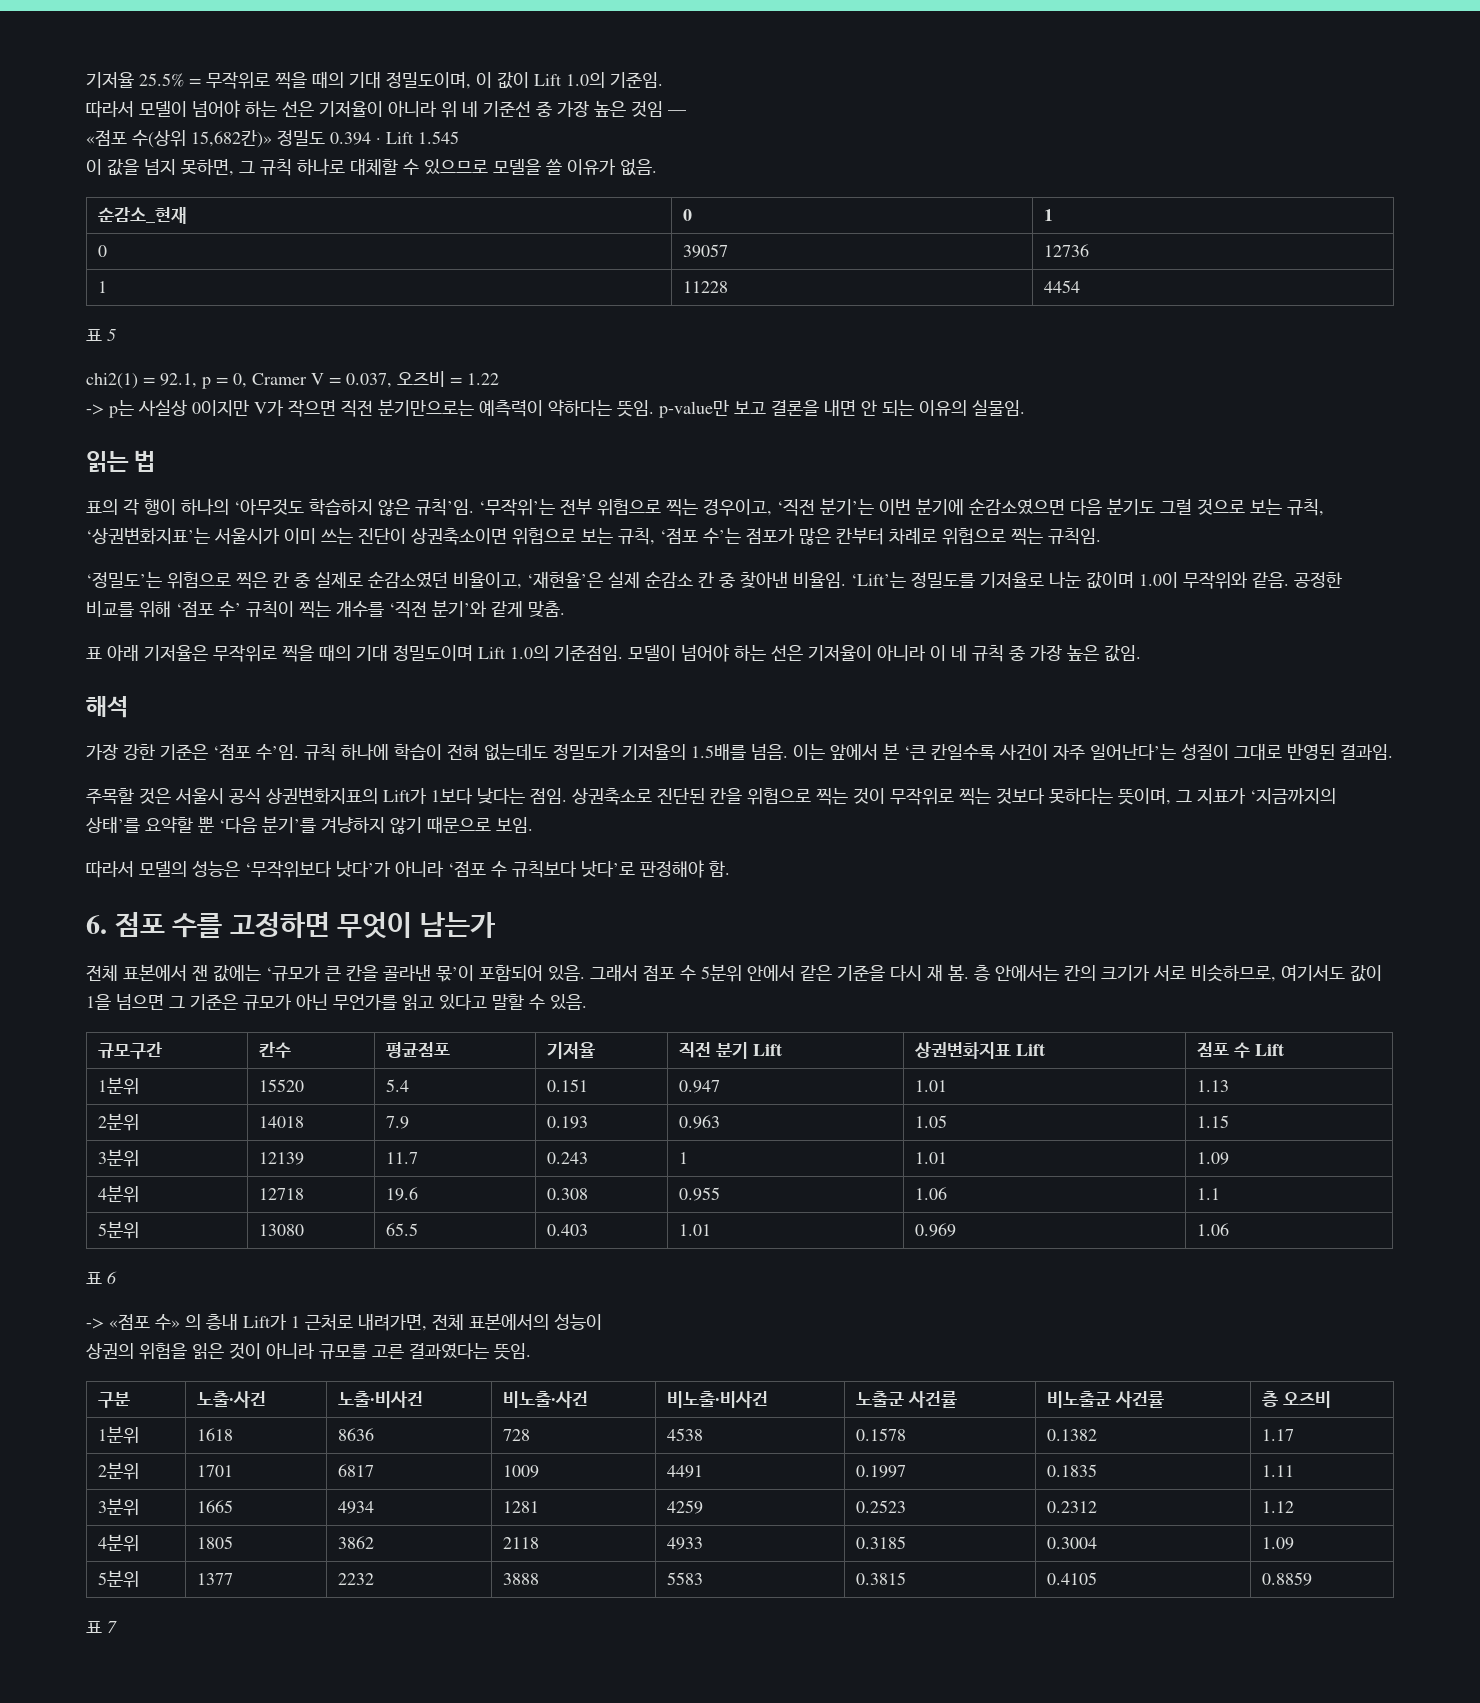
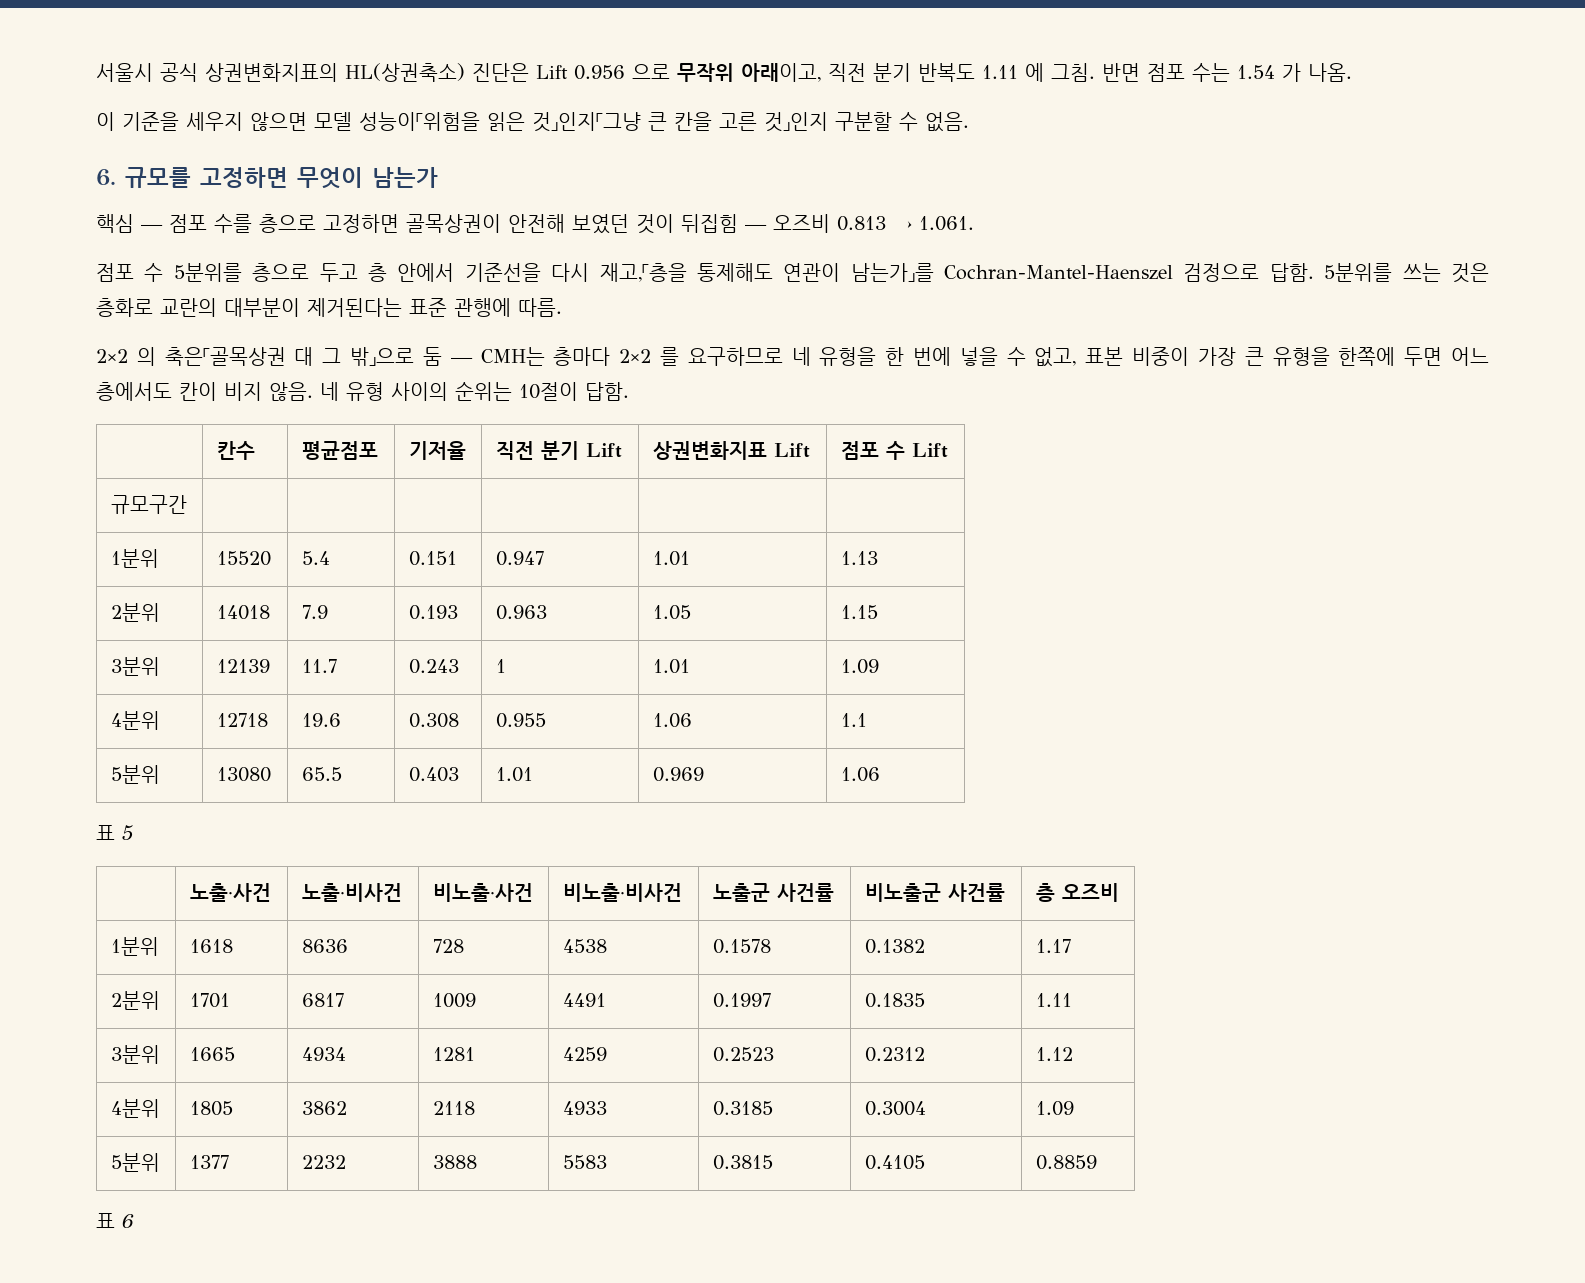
- 기저율 25.5% = 무작위로 찍을 때의 기대 정밀도이며, 이 값이 Lift 1.0의 기준임.
- 따라서 모델이 넘어야 하는 선은 기저율이 아니라 위 네 기준선 중 가장 높은 것임 —
- «점포 수(상위 15,682칸)» 정밀도 0.394 · Lift 1.545
- 이 값을 넘지 못하면, 그 규칙 하나로 대체할 수 있으므로 모델을 쓸 이유가 없음.
- 순감소_현재 | 0 | 1
- 0 | 39057 | 12736
- 1 | 11228 | 4454
- 표 5
- chi2(1) = 92.1, p = 0, Cramer V = 0.037, 오즈비 = 1.22
- -> p는 사실상 0이지만 V가 작으면 직전 분기만으로는 예측력이 약하다는 뜻임. p-value만 보고 결론을 내면 안 되는 이유의 실물임.
- 읽는 법
- 표의 각 행이 하나의 ‘아무것도 학습하지 않은 규칙’임. ‘무작위’는 전부 위험으로 찍는 경우이고, ‘직전 분기’는 이번 분기에 순감소였으면 다음 분기도 그럴 것으로 보는 규칙, ‘상권변화지표’는 서울시가 이미 쓰는 진단이 상권축소이면 위험으로 보는 규칙, ‘점포 수’는 점포가 많은 칸부터 차례로 위험으로 찍는 규칙임.
- ‘정밀도’는 위험으로 찍은 칸 중 실제로 순감소였던 비율이고, ‘재현율’은 실제 순감소 칸 중 찾아낸 비율임. ‘Lift’는 정밀도를 기저율로 나눈 값이며 1.0이 무작위와 같음. 공정한 비교를 위해 ‘점포 수’ 규칙이 찍는 개수를 ‘직전 분기’와 같게 맞춤.
- 표 아래 기저율은 무작위로 찍을 때의 기대 정밀도이며 Lift 1.0의 기준점임. 모델이 넘어야 하는 선은 기저율이 아니라 이 네 규칙 중 가장 높은 값임.
- 해석
- 가장 강한 기준은 ‘점포 수’임. 규칙 하나에 학습이 전혀 없는데도 정밀도가 기저율의 1.5배를 넘음. 이는 앞에서 본 ‘큰 칸일수록 사건이 자주 일어난다’는 성질이 그대로 반영된 결과임.
- 주목할 것은 서울시 공식 상권변화지표의 Lift가 1보다 낮다는 점임. 상권축소로 진단된 칸을 위험으로 찍는 것이 무작위로 찍는 것보다 못하다는 뜻이며, 그 지표가 ‘지금까지의 상태’를 요약할 뿐 ‘다음 분기’를 겨냥하지 않기 때문으로 보임.
- 따라서 모델의 성능은 ‘무작위보다 낫다’가 아니라 ‘점포 수 규칙보다 낫다’로 판정해야 함.
+ 서울시 공식 상권변화지표의 HL(상권축소) 진단은 Lift 0.956 으로 무작위 아래이고, 직전 분기 반복도 1.11 에 그침. 반면 점포 수는 1.54 가 나옴.
+ 이 기준을 세우지 않으면 모델 성능이「위험을 읽은 것」인지「그냥 큰 칸을 고른 것」인지 구분할 수 없음.
- 6. 점포 수를 고정하면 무엇이 남는가
+ 6. 규모를 고정하면 무엇이 남는가
- 전체 표본에서 잰 값에는 ‘규모가 큰 칸을 골라낸 몫’이 포함되어 있음. 그래서 점포 수 5분위 안에서 같은 기준을 다시 재 봄. 층 안에서는 칸의 크기가 서로 비슷하므로, 여기서도 값이 1을 넘으면 그 기준은 규모가 아닌 무언가를 읽고 있다고 말할 수 있음.
- 규모구간 | 칸수 | 평균점포 | 기저율 | 직전 분기 Lift | 상권변화지표 Lift | 점포 수 Lift
+ 핵심 — 점포 수를 층으로 고정하면 골목상권이 안전해 보였던 것이 뒤집힘 — 오즈비 0.813 → 1.061.
+ 점포 수 5분위를 층으로 두고 층 안에서 기준선을 다시 재고,「층을 통제해도 연관이 남는가」를 Cochran-Mantel-Haenszel 검정으로 답함. 5분위를 쓰는 것은 층화로 교란의 대부분이 제거된다는 표준 관행에 따름.
+ 2×2 의 축은「골목상권 대 그 밖」으로 둠 — CMH는 층마다 2×2 를 요구하므로 네 유형을 한 번에 넣을 수 없고, 표본 비중이 가장 큰 유형을 한쪽에 두면 어느 층에서도 칸이 비지 않음. 네 유형 사이의 순위는 10절이 답함.
+ | 칸수 | 평균점포 | 기저율 | 직전 분기 Lift | 상권변화지표 Lift | 점포 수 Lift
+ 규모구간 | | | | | |
- 표 6
- -> «점포 수» 의 층내 Lift가 1 근처로 내려가면, 전체 표본에서의 성능이
- 상권의 위험을 읽은 것이 아니라 규모를 고른 결과였다는 뜻임.
- 구분 | 노출·사건 | 노출·비사건 | 비노출·사건 | 비노출·비사건 | 노출군 사건률 | 비노출군 사건률 | 층 오즈비
+ 표 5
+ | 노출·사건 | 노출·비사건 | 비노출·사건 | 비노출·비사건 | 노출군 사건률 | 비노출군 사건률 | 층 오즈비
- 표 7
+ 표 6

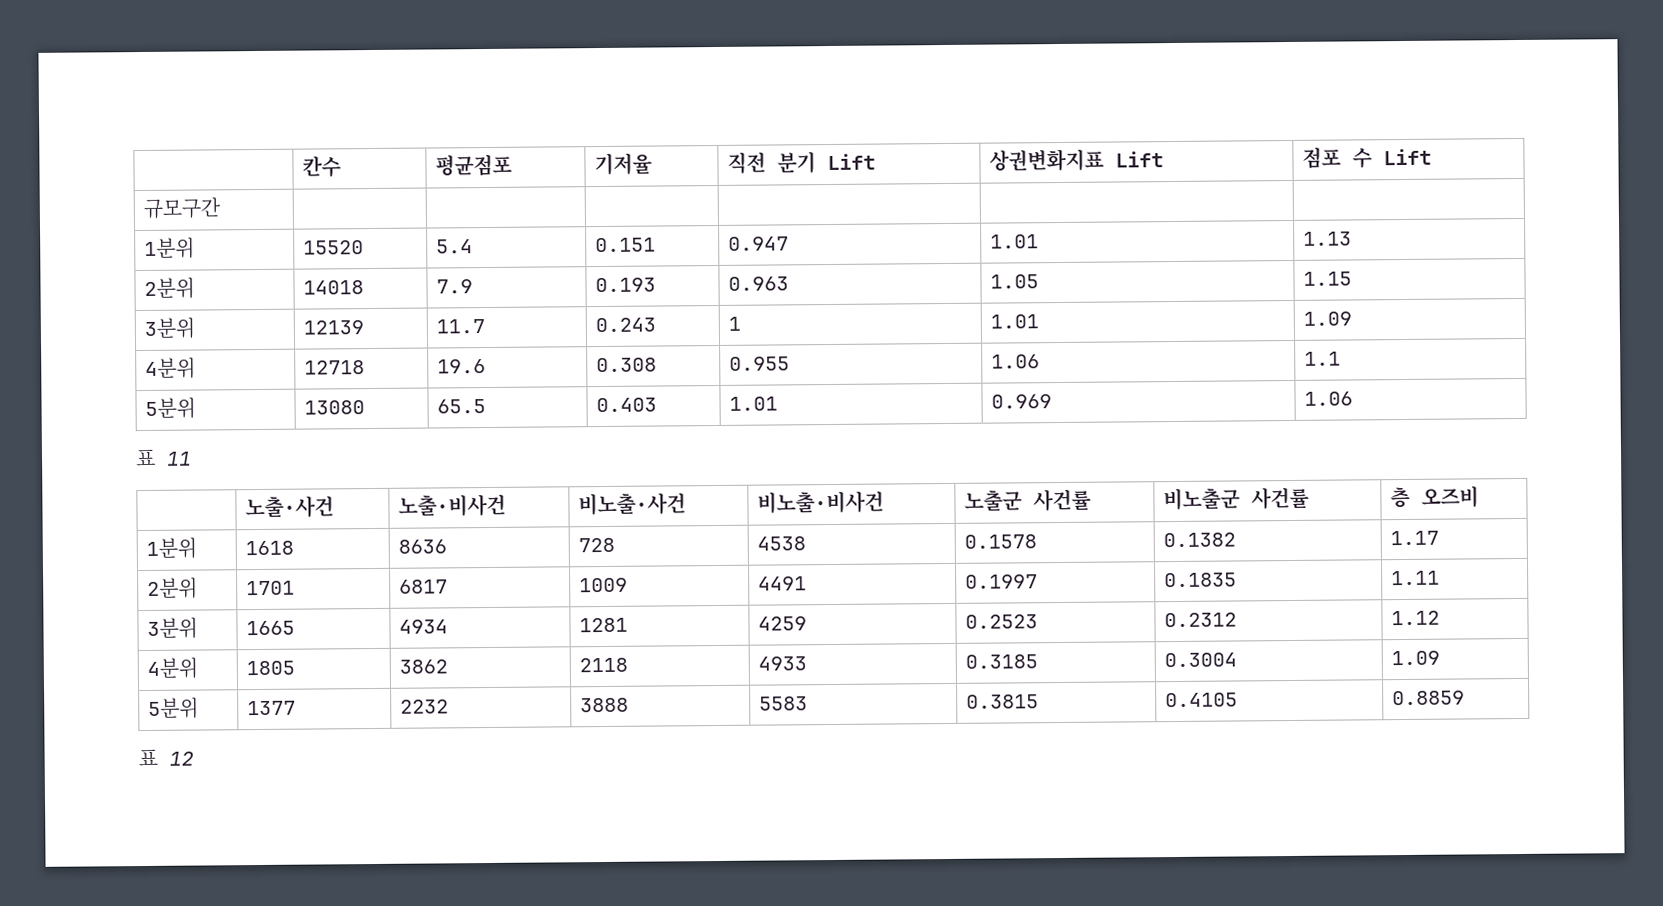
- 서울시 공식 상권변화지표의 HL(상권축소) 진단은 Lift 0.956 으로 무작위 아래이고, 직전 분기 반복도 1.11 에 그침. 반면 점포 수는 1.54 가 나옴.
- 이 기준을 세우지 않으면 모델 성능이「위험을 읽은 것」인지「그냥 큰 칸을 고른 것」인지 구분할 수 없음.
- 6. 규모를 고정하면 무엇이 남는가
- 핵심 — 점포 수를 층으로 고정하면 골목상권이 안전해 보였던 것이 뒤집힘 — 오즈비 0.813 → 1.061.
- 점포 수 5분위를 층으로 두고 층 안에서 기준선을 다시 재고,「층을 통제해도 연관이 남는가」를 Cochran-Mantel-Haenszel 검정으로 답함. 5분위를 쓰는 것은 층화로 교란의 대부분이 제거된다는 표준 관행에 따름.
- 2×2 의 축은「골목상권 대 그 밖」으로 둠 — CMH는 층마다 2×2 를 요구하므로 네 유형을 한 번에 넣을 수 없고, 표본 비중이 가장 큰 유형을 한쪽에 두면 어느 층에서도 칸이 비지 않음. 네 유형 사이의 순위는 10절이 답함.
- 표 5
+ 표 11
- 표 6
+ 표 12

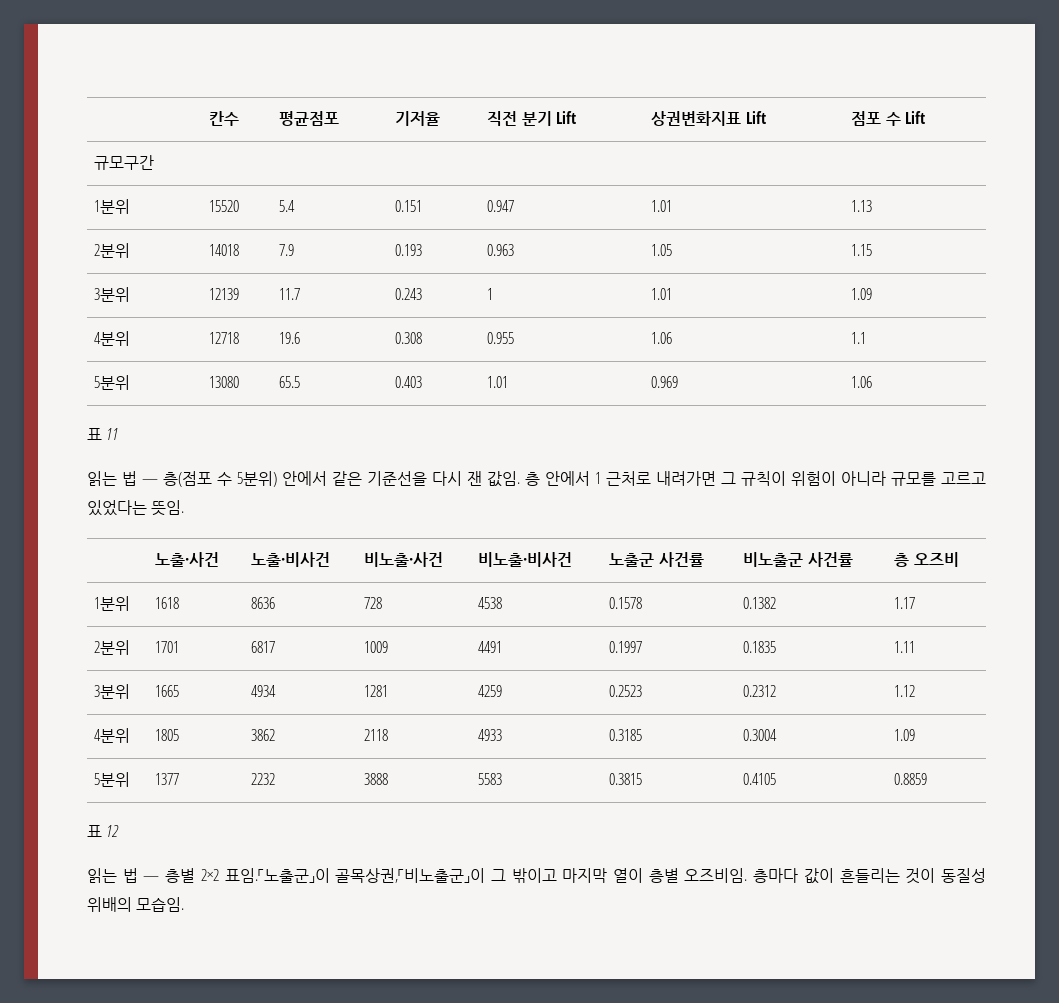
+ 읽는 법 — 층(점포 수 5분위) 안에서 같은 기준선을 다시 잰 값임. 층 안에서 1 근처로 내려가면 그 규칙이 위험이 아니라 규모를 고르고 있었다는 뜻임.
+ 읽는 법 — 층별 2×2 표임.「노출군」이 골목상권,「비노출군」이 그 밖이고 마지막 열이 층별 오즈비임. 층마다 값이 흔들리는 것이 동질성 위배의 모습임.

